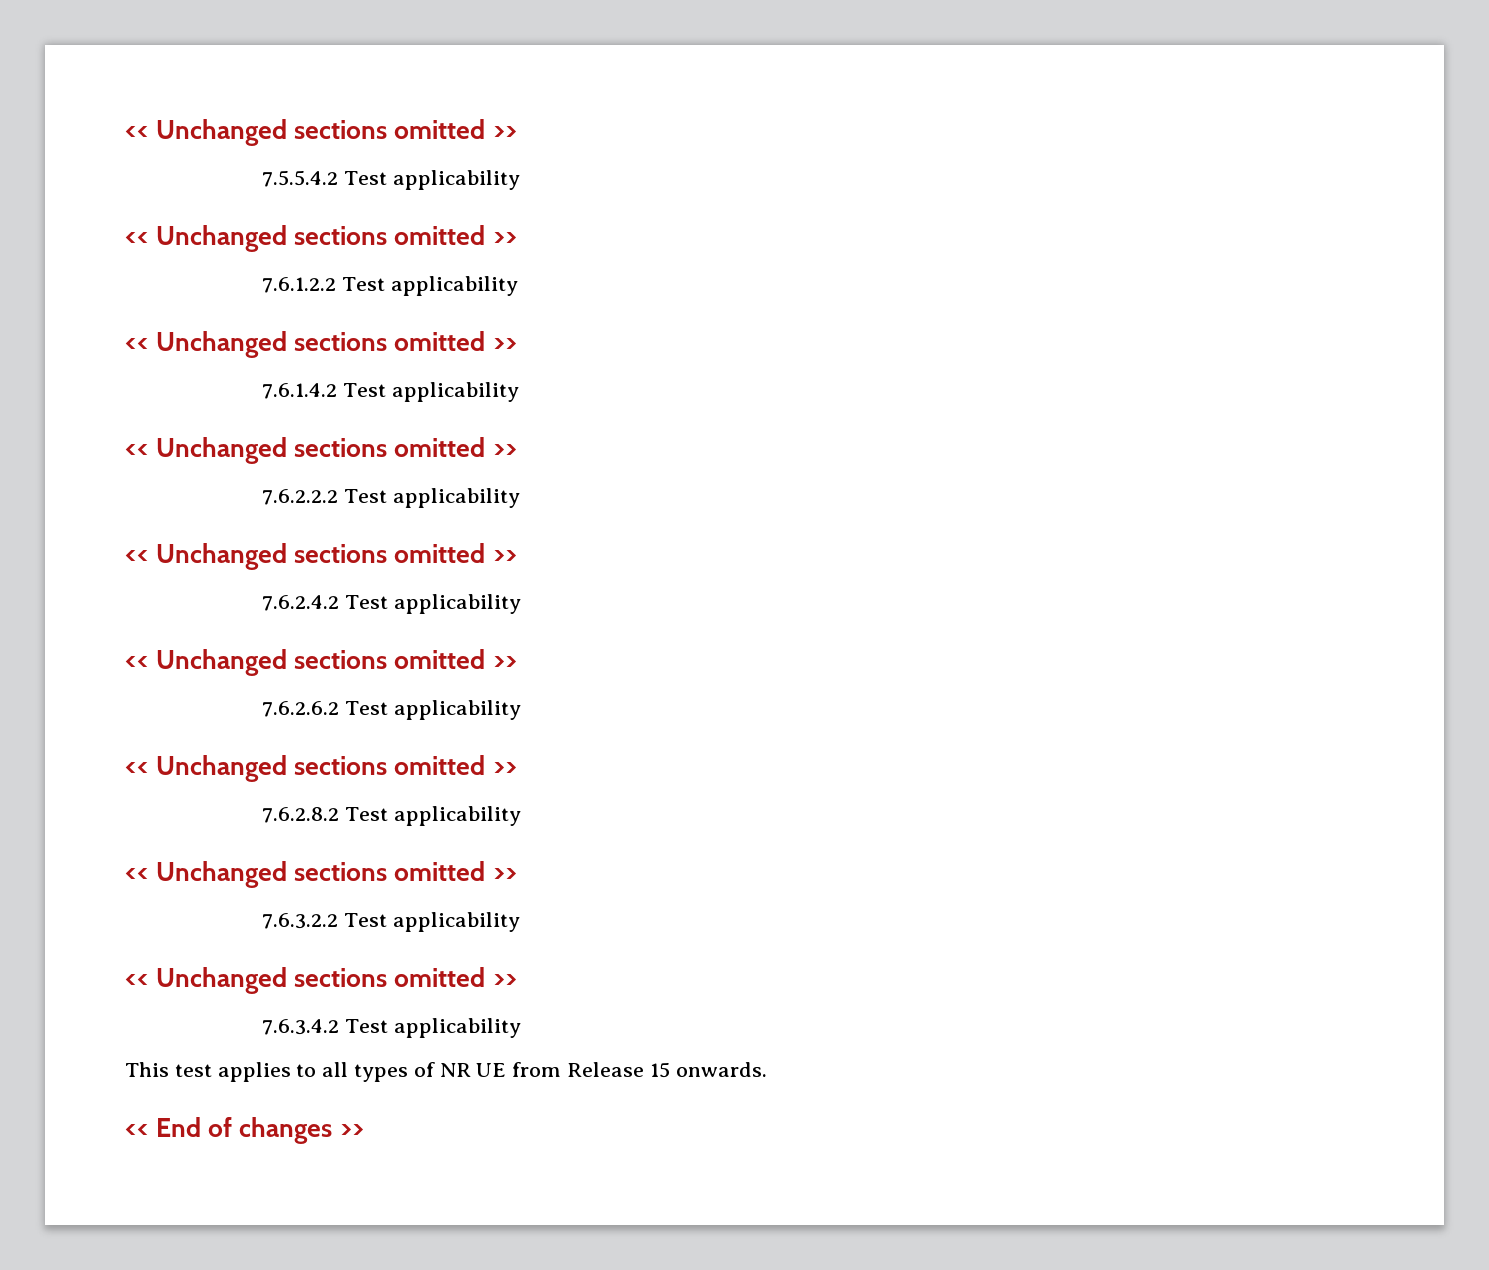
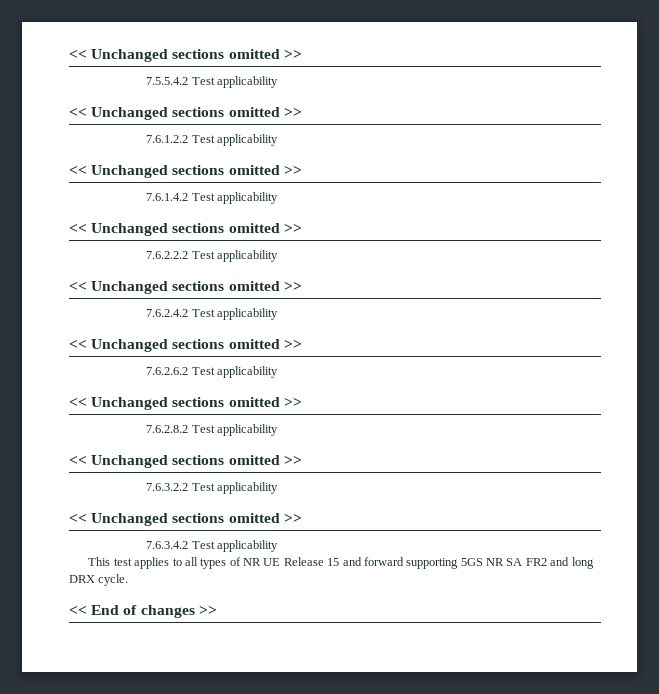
- This test applies to all types of NR UE from Release 15 onwards.
+ This test applies to all types of NR UE Release 15 and forward supporting 5GS NR SA FR2 and long DRX cycle.

